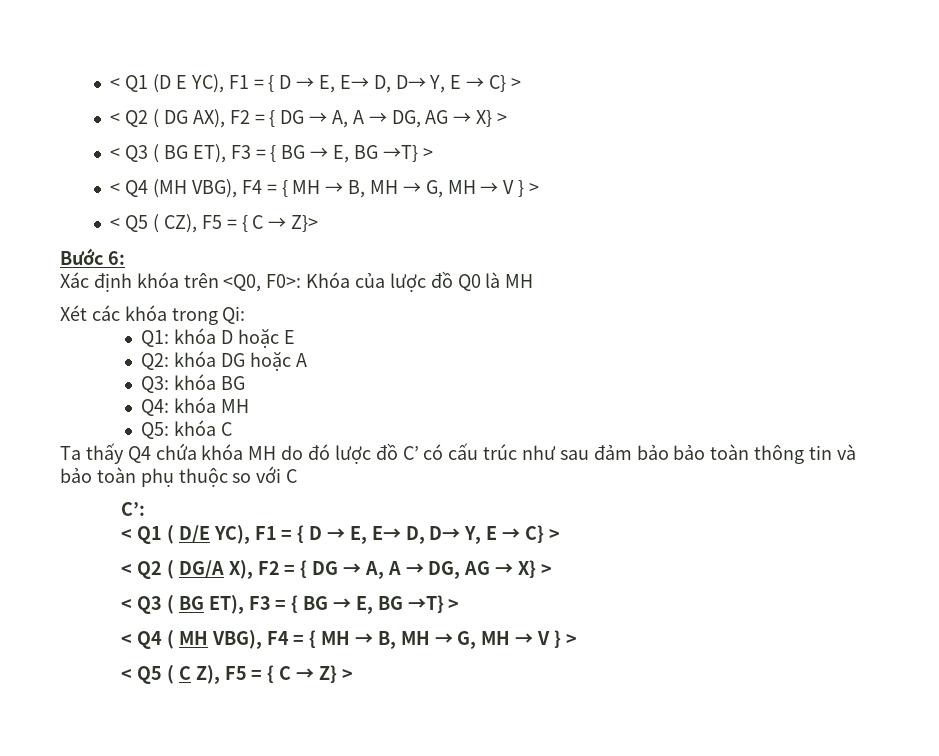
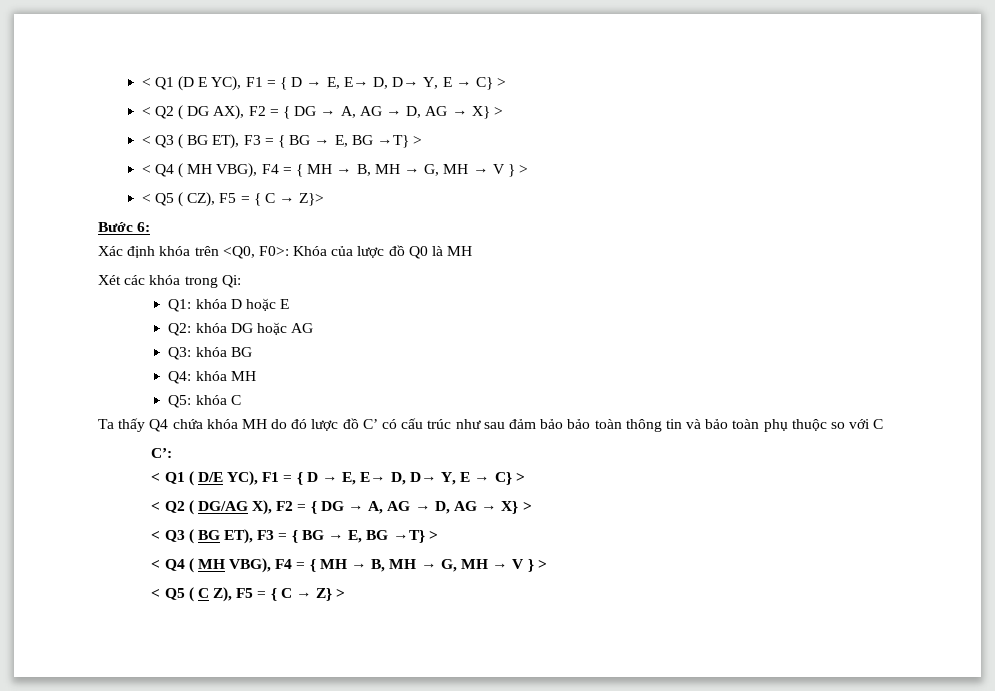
- < Q2 ( DG AX), F2 = { DG → A, A → DG, AG → X} >
+ < Q2 ( DG AX), F2 = { DG → A, AG → D, AG → X} >
  < Q3 ( BG ET), F3 = { BG → E, BG →T} >
- < Q4 (MH VBG), F4 = { MH → B, MH → G, MH → V } >
+ < Q4 ( MH VBG), F4 = { MH → B, MH → G, MH → V } >
- Q2: khóa DG hoặc A
+ Q2: khóa DG hoặc AG
- < Q2 ( DG/A X), F2 = { DG → A, A → DG, AG → X} >
+ < Q2 ( DG/AG X), F2 = { DG → A, AG → D, AG → X} >

